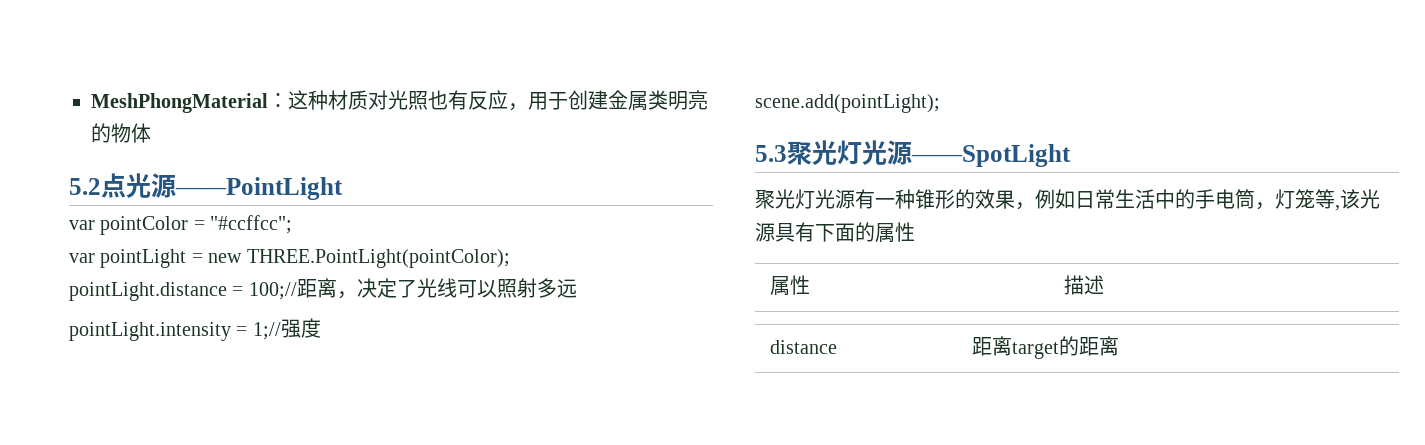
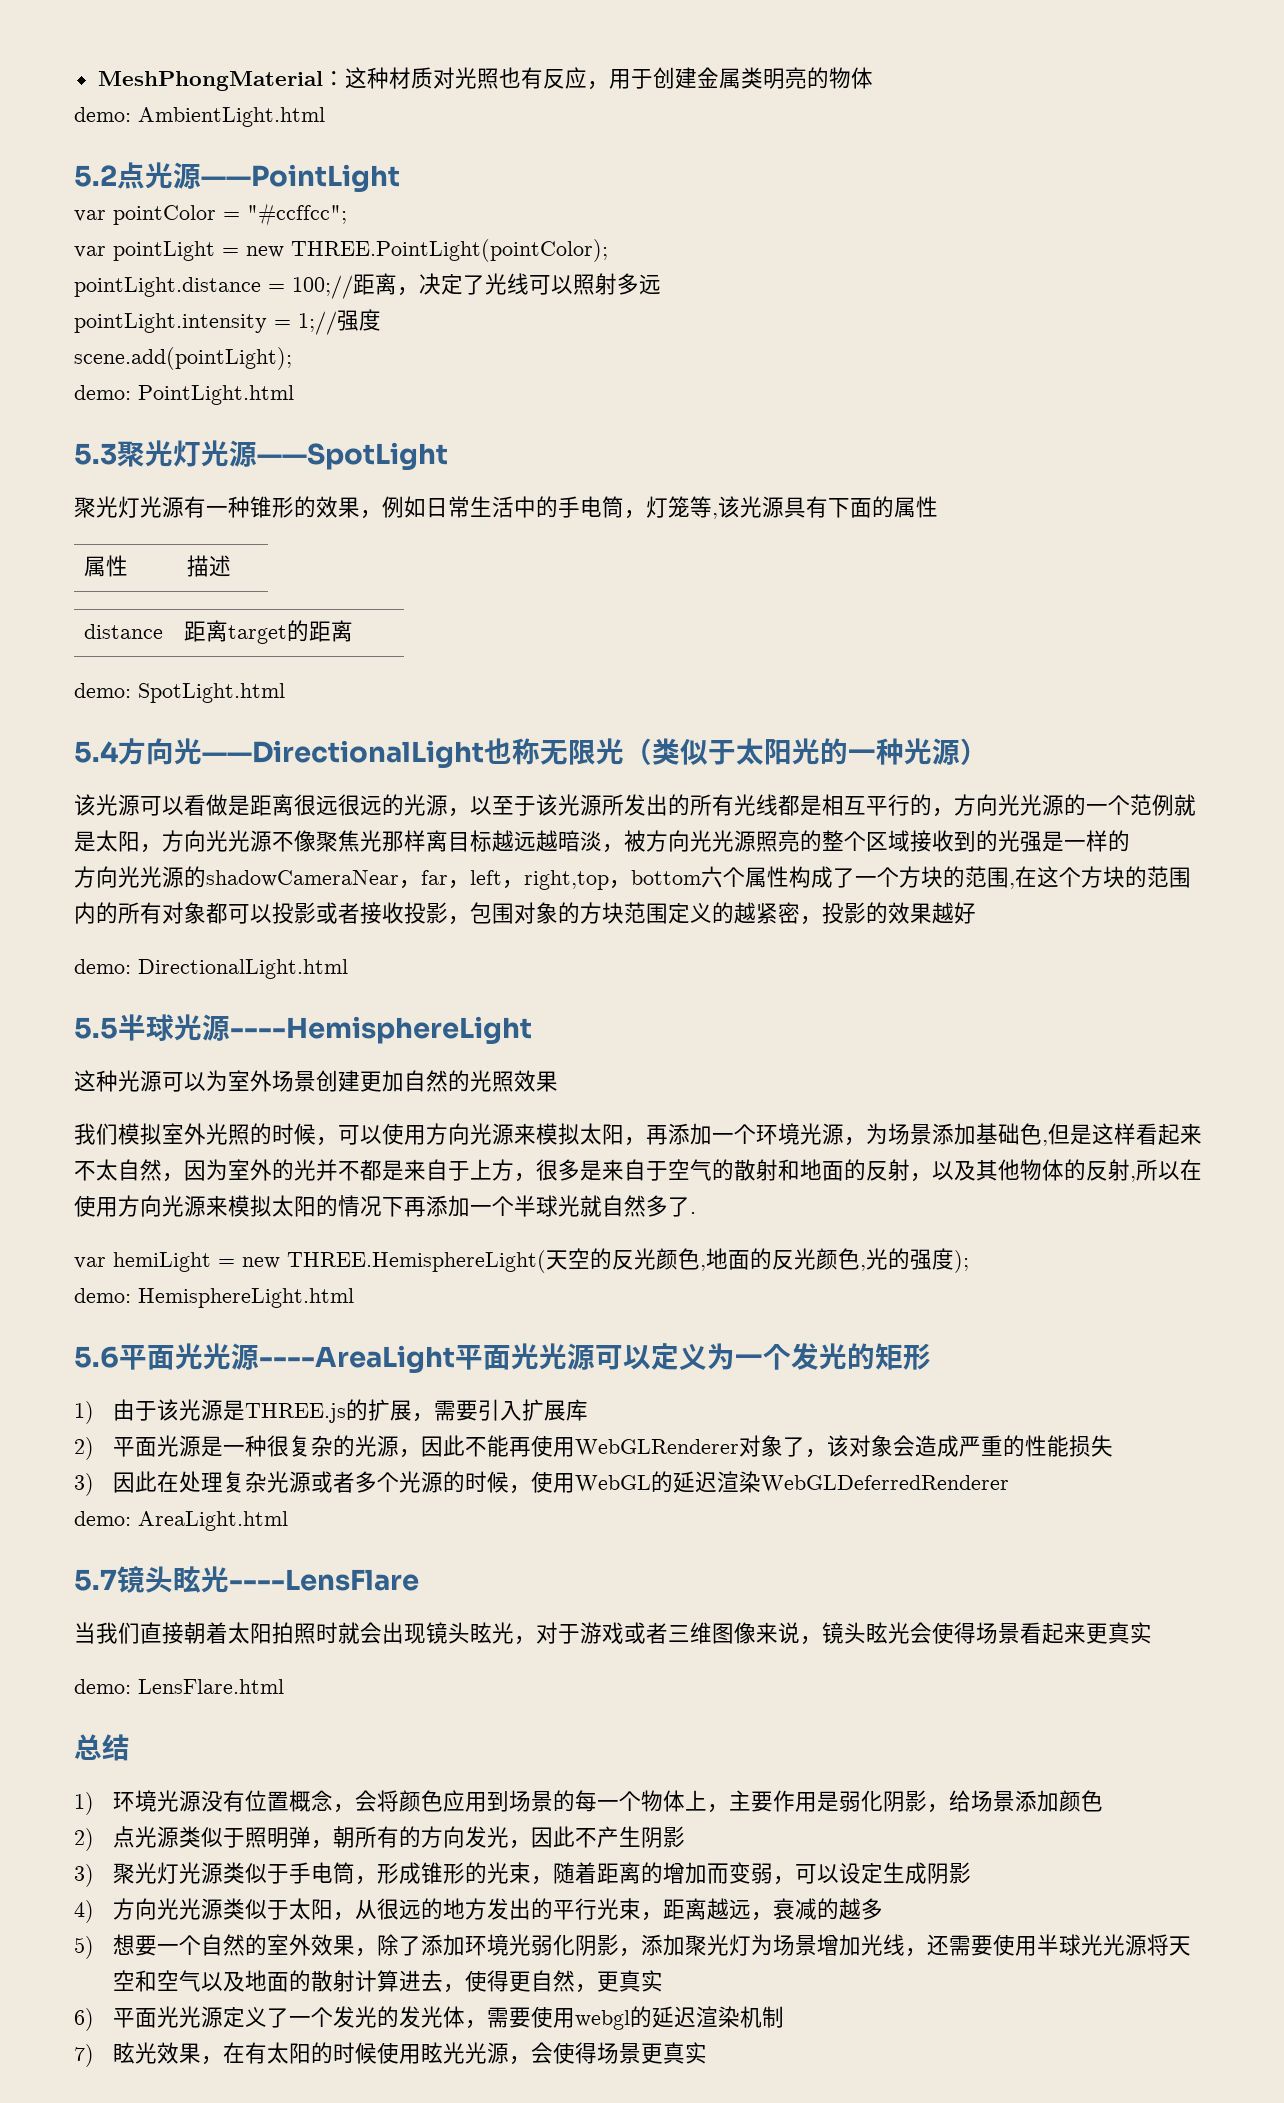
+ demo: AmbientLight.html
+ demo: PointLight.html
+ demo: SpotLight.html
+ 5.4方向光——DirectionalLight也称无限光（类似于太阳光的一种光源）
+ 该光源可以看做是距离很远很远的光源，以至于该光源所发出的所有光线都是相互平行的，方向光光源的一个范例就是太阳，方向光光源不像聚焦光那样离目标越远越暗淡，被方向光光源照亮的整个区域接收到的光强是一样的
+ 方向光光源的shadowCameraNear，far，left，right,top，bottom六个属性构成了一个方块的范围,在这个方块的范围内的所有对象都可以投影或者接收投影，包围对象的方块范围定义的越紧密，投影的效果越好
+ demo: DirectionalLight.html
+ 5.5半球光源----HemisphereLight
+ 这种光源可以为室外场景创建更加自然的光照效果
+ 我们模拟室外光照的时候，可以使用方向光源来模拟太阳，再添加一个环境光源，为场景添加基础色,但是这样看起来不太自然，因为室外的光并不都是来自于上方，很多是来自于空气的散射和地面的反射，以及其他物体的反射,所以在使用方向光源来模拟太阳的情况下再添加一个半球光就自然多了.
+ var hemiLight = new THREE.HemisphereLight(天空的反光颜色,地面的反光颜色,光的强度);
+ demo: HemisphereLight.html
+ 5.6平面光光源----AreaLight平面光光源可以定义为一个发光的矩形
+ 1)由于该光源是THREE.js的扩展，需要引入扩展库
+ 2)平面光源是一种很复杂的光源，因此不能再使用WebGLRenderer对象了，该对象会造成严重的性能损失
+ 3)因此在处理复杂光源或者多个光源的时候，使用WebGL的延迟渲染WebGLDeferredRenderer
+ demo: AreaLight.html
+ 5.7镜头眩光----LensFlare
+ 当我们直接朝着太阳拍照时就会出现镜头眩光，对于游戏或者三维图像来说，镜头眩光会使得场景看起来更真实
+ demo: LensFlare.html
+ 总结
+ 1)环境光源没有位置概念，会将颜色应用到场景的每一个物体上，主要作用是弱化阴影，给场景添加颜色
+ 2)点光源类似于照明弹，朝所有的方向发光，因此不产生阴影
+ 3)聚光灯光源类似于手电筒，形成锥形的光束，随着距离的增加而变弱，可以设定生成阴影
+ 4)方向光光源类似于太阳，从很远的地方发出的平行光束，距离越远，衰减的越多
+ 5)想要一个自然的室外效果，除了添加环境光弱化阴影，添加聚光灯为场景增加光线，还需要使用半球光光源将天空和空气以及地面的散射计算进去，使得更自然，更真实
+ 6)平面光光源定义了一个发光的发光体，需要使用webgl的延迟渲染机制
+ 7)眩光效果，在有太阳的时候使用眩光光源，会使得场景更真实

